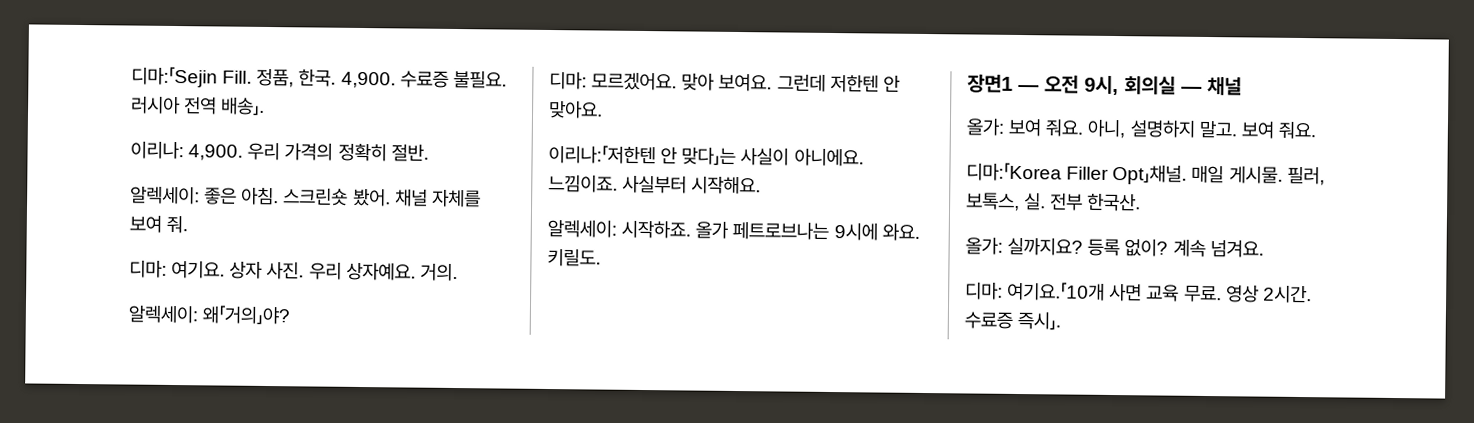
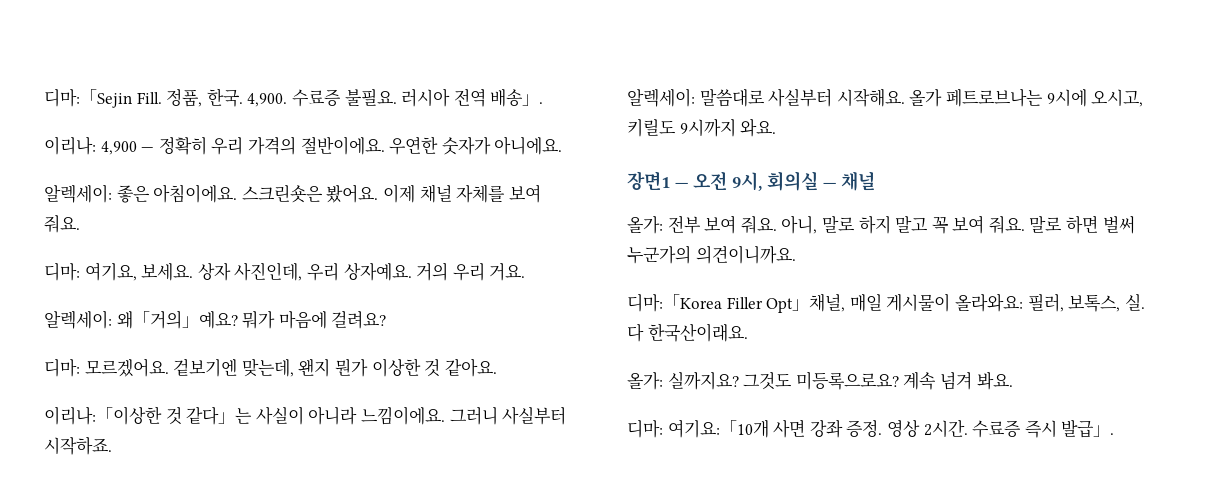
- 이리나: 4,900. 우리 가격의 정확히 절반.
- 알렉세이: 좋은 아침. 스크린숏 봤어. 채널 자체를 보여 줘.
- 디마: 여기요. 상자 사진. 우리 상자예요. 거의.
- 알렉세이: 왜「거의」야?
- 디마: 모르겠어요. 맞아 보여요. 그런데 저한텐 안 맞아요.
- 이리나:「저한텐 안 맞다」는 사실이 아니에요. 느낌이죠. 사실부터 시작해요.
- 알렉세이: 시작하죠.
+ 이리나: 4,900 — 정확히 우리 가격의 절반이에요. 우연한 숫자가 아니에요.
+ 알렉세이: 좋은 아침이에요. 스크린숏은 봤어요. 이제 채널 자체를 보여 줘요.
+ 디마: 여기요, 보세요. 상자 사진인데, 우리 상자예요. 거의 우리 거요.
+ 알렉세이: 왜「거의」예요? 뭐가 마음에 걸려요?
+ 디마: 모르겠어요. 겉보기엔 맞는데, 왠지 뭔가 이상한 것 같아요.
+ 이리나:「이상한 것 같다」는 사실이 아니라 느낌이에요. 그러니 사실부터 시작하죠.
+ 알렉세이: 말씀대로 사실부터 시작해요.
- 올가 페트로브나는 9시에 와요. 키릴도.
+ 올가 페트로브나는 9시에 오시고, 키릴도 9시까지 와요.
- 올가: 보여 줘요.
+ 올가: 전부 보여 줘요.
- 아니, 설명하지 말고. 보여 줘요.
+ 아니, 말로 하지 말고 꼭 보여 줘요. 말로 하면 벌써 누군가의 의견이니까요.
- 디마:「Korea Filler Opt」채널. 매일 게시물. 필러, 보톡스, 실.
+ 디마:「Korea Filler Opt」채널, 매일 게시물이 올라와요: 필러, 보톡스, 실.
- 전부 한국산.
+ 다 한국산이래요.
- 등록 없이? 계속 넘겨요.
- 디마: 여기요.「10개 사면 교육 무료.
+ 그것도 미등록으로요? 계속 넘겨 봐요.
+ 디마: 여기요:「10개 사면 강좌 증정.
- 수료증 즉시」.
+ 수료증 즉시 발급」.

